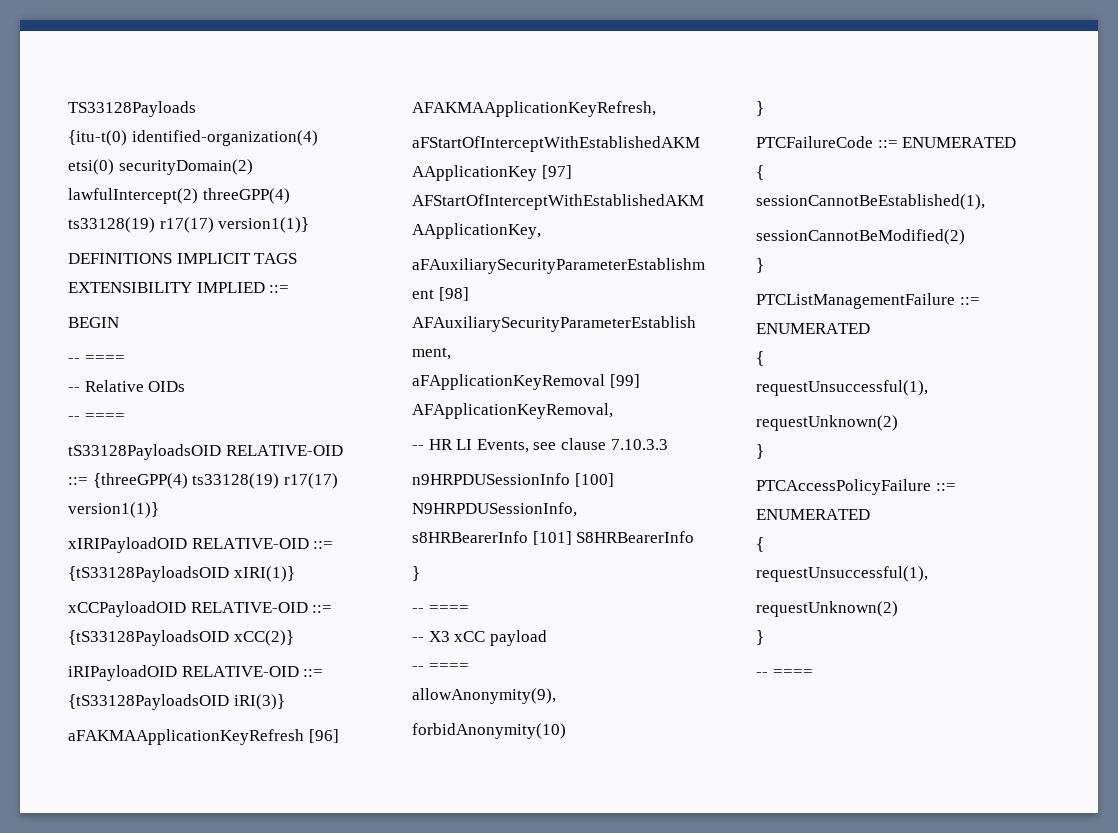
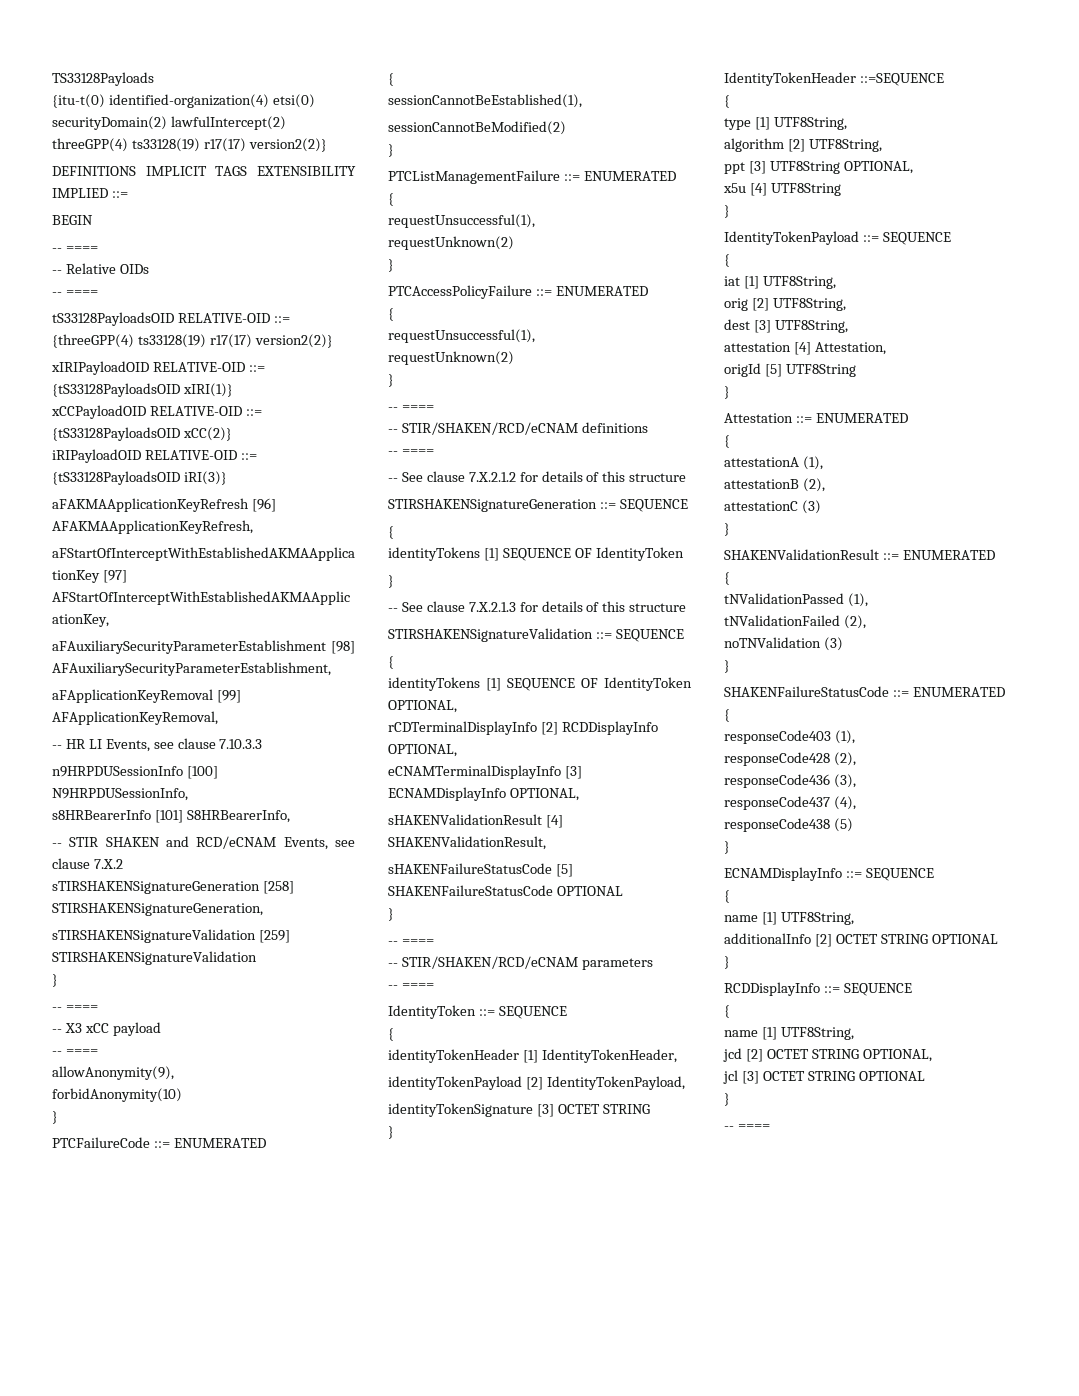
- {itu-t(0) identified-organization(4) etsi(0) securityDomain(2) lawfulIntercept(2) threeGPP(4) ts33128(19) r17(17) version1(1)}
+ {itu-t(0) identified-organization(4) etsi(0) securityDomain(2) lawfulIntercept(2) threeGPP(4) ts33128(19) r17(17) version2(2)}
- tS33128PayloadsOID RELATIVE-OID ::= {threeGPP(4) ts33128(19) r17(17) version1(1)}
+ tS33128PayloadsOID RELATIVE-OID ::= {threeGPP(4) ts33128(19) r17(17) version2(2)}
- s8HRBearerInfo [101] S8HRBearerInfo
+ s8HRBearerInfo [101] S8HRBearerInfo,
+ -- STIR SHAKEN and RCD/eCNAM Events, see clause 7.X.2
+ sTIRSHAKENSignatureGeneration [258] STIRSHAKENSignatureGeneration,
+ sTIRSHAKENSignatureValidation [259] STIRSHAKENSignatureValidation
+ -- STIR/SHAKEN/RCD/eCNAM definitions
+ -- ====
+ -- See clause 7.X.2.1.2 for details of this structure
+ STIRSHAKENSignatureGeneration ::= SEQUENCE
+ {
+ identityTokens [1] SEQUENCE OF IdentityToken
+ }
+ -- See clause 7.X.2.1.3 for details of this structure
+ STIRSHAKENSignatureValidation ::= SEQUENCE
+ {
+ identityTokens [1] SEQUENCE OF IdentityToken OPTIONAL,
+ rCDTerminalDisplayInfo [2] RCDDisplayInfo OPTIONAL,
+ eCNAMTerminalDisplayInfo [3] ECNAMDisplayInfo OPTIONAL,
+ sHAKENValidationResult [4] SHAKENValidationResult,
+ sHAKENFailureStatusCode [5] SHAKENFailureStatusCode OPTIONAL
+ }
+ -- ====
+ -- STIR/SHAKEN/RCD/eCNAM parameters
+ -- ====
+ IdentityToken ::= SEQUENCE
+ {
+ identityTokenHeader [1] IdentityTokenHeader,
+ identityTokenPayload [2] IdentityTokenPayload,
+ identityTokenSignature [3] OCTET STRING
+ }
+ IdentityTokenHeader ::=SEQUENCE
+ {
+ type [1] UTF8String,
+ algorithm [2] UTF8String,
+ ppt [3] UTF8String OPTIONAL,
+ x5u [4] UTF8String
+ }
+ IdentityTokenPayload ::= SEQUENCE
+ {
+ iat [1] UTF8String,
+ orig [2] UTF8String,
+ dest [3] UTF8String,
+ attestation [4] Attestation,
+ origId [5] UTF8String
+ }
+ Attestation ::= ENUMERATED
+ {
+ attestationA (1),
+ attestationB (2),
+ attestationC (3)
+ }
+ SHAKENValidationResult ::= ENUMERATED
+ {
+ tNValidationPassed (1),
+ tNValidationFailed (2),
+ noTNValidation (3)
+ }
+ SHAKENFailureStatusCode ::= ENUMERATED
+ {
+ responseCode403 (1),
+ responseCode428 (2),
+ responseCode436 (3),
+ responseCode437 (4),
+ responseCode438 (5)
+ }
+ ECNAMDisplayInfo ::= SEQUENCE
+ {
+ name [1] UTF8String,
+ additionalInfo [2] OCTET STRING OPTIONAL
+ }
+ RCDDisplayInfo ::= SEQUENCE
+ {
+ name [1] UTF8String,
+ jcd [2] OCTET STRING OPTIONAL,
+ jcl [3] OCTET STRING OPTIONAL
+ }
+ -- ====

